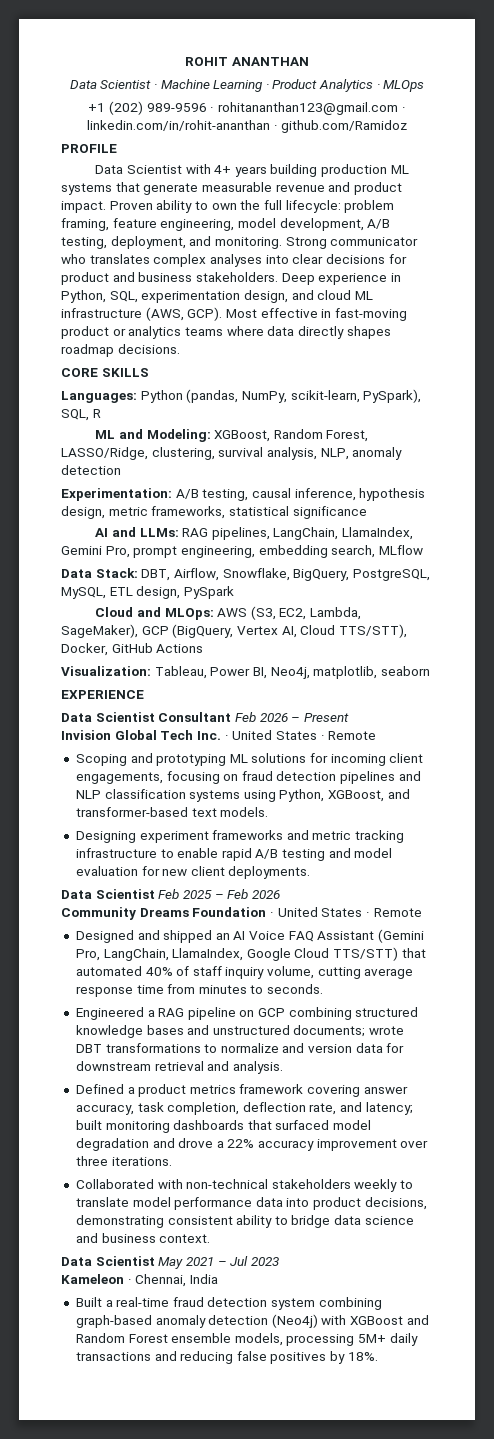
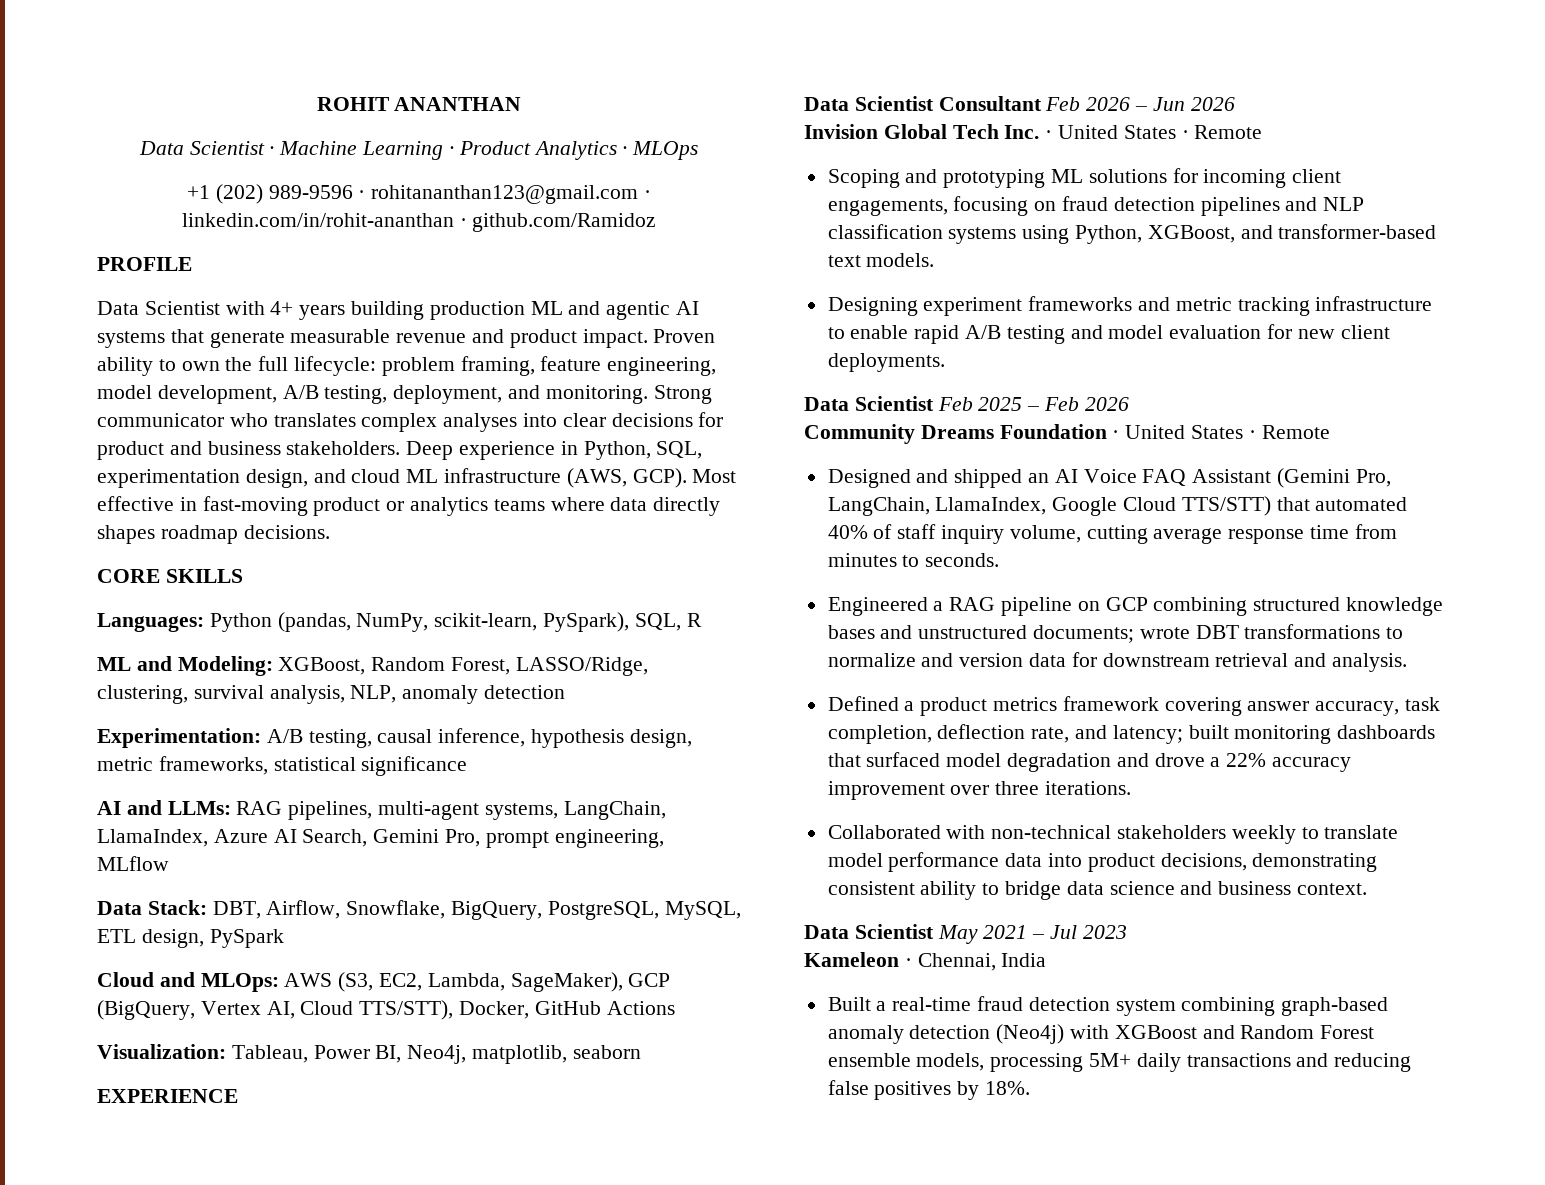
- Data Scientist with 4+ years building production ML systems that generate measurable revenue and product impact.
+ Data Scientist with 4+ years building production ML and agentic AI systems that generate measurable revenue and product impact.
- AI and LLMs: RAG pipelines, LangChain, LlamaIndex, Gemini Pro, prompt engineering, embedding search, MLflow
+ AI and LLMs: RAG pipelines, multi-agent systems, LangChain, LlamaIndex, Azure AI Search, Gemini Pro, prompt engineering, MLflow
- Data Scientist Consultant Feb 2026 – Present
+ Data Scientist Consultant Feb 2026 – Jun 2026

